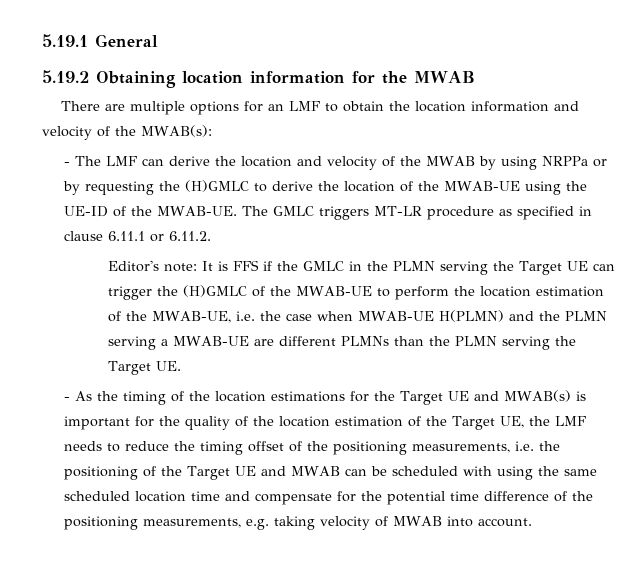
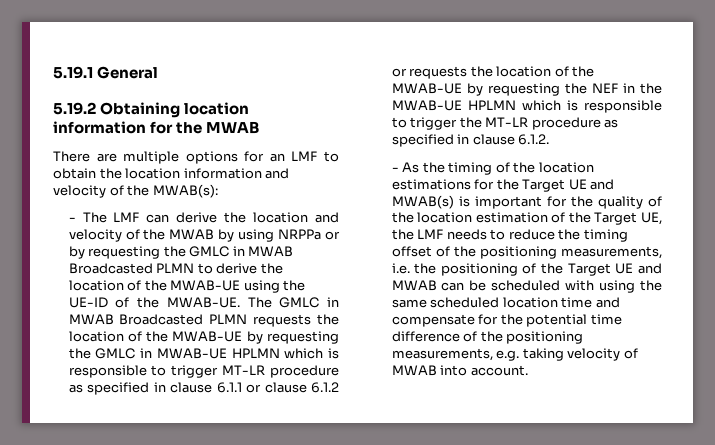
- - The LMF can derive the location and velocity of the MWAB by using NRPPa or by requesting the (H)GMLC to derive the location of the MWAB-UE using the UE-ID of the MWAB-UE.
+ - The LMF can derive the location and velocity of the MWAB by using NRPPa or by requesting the GMLC in MWAB Broadcasted PLMN to derive the location of the MWAB-UE using the UE-ID of the MWAB-UE.
- The GMLC triggers MT-LR procedure as specified in clause 6.11.1 or 6.11.2.
- Editor's note: It is FFS if the GMLC in the PLMN serving the Target UE can trigger the (H)GMLC of the MWAB-UE to perform the location estimation of the MWAB-UE, i.e. the case when MWAB-UE H(PLMN) and the PLMN serving a MWAB-UE are different PLMNs than the PLMN serving the Target UE.
+ The GMLC in MWAB Broadcasted PLMN requests the location of the MWAB-UE by requesting the GMLC in MWAB-UE HPLMN which is responsible to trigger MT-LR procedure as specified in clause 6.1.1 or clause 6.1.2 or requests the location of the MWAB-UE by requesting the NEF in the MWAB-UE HPLMN which is responsible to trigger the MT-LR procedure as specified in clause 6.1.2.

